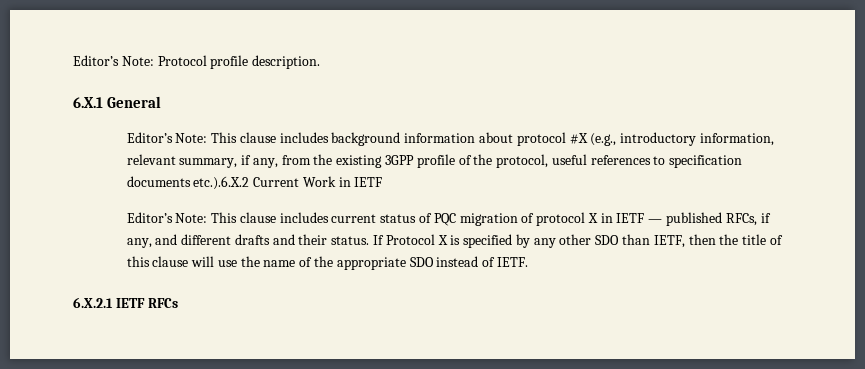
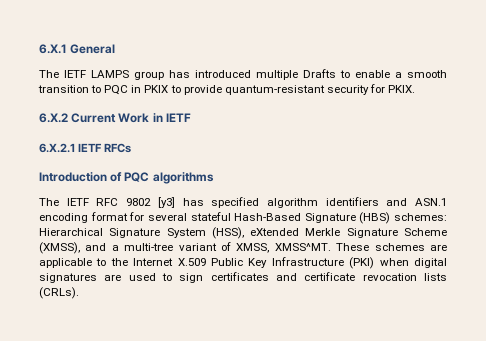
- Editor’s Note: Protocol profile description.
  6.X.1 General
- Editor’s Note: This clause includes background information about protocol #X (e.g., introductory information, relevant summary, if any, from the existing 3GPP profile of the protocol, useful references to specification documents etc.).6.X.2 Current Work in IETF
- Editor’s Note: This clause includes current status of PQC migration of protocol X in IETF — published RFCs, if any, and different drafts and their status. If Protocol X is specified by any other SDO than IETF, then the title of this clause will use the name of the appropriate SDO instead of IETF.
+ The IETF LAMPS group has introduced multiple Drafts to enable a smooth transition to PQC in PKIX to provide quantum-resistant security for PKIX.
+ 6.X.2 Current Work in IETF
  6.X.2.1 IETF RFCs
+ Introduction of PQC algorithms
+ The IETF RFC 9802 [y3] has specified algorithm identifiers and ASN.1 encoding format for several stateful Hash-Based Signature (HBS) schemes: Hierarchical Signature System (HSS), eXtended Merkle Signature Scheme (XMSS), and a multi-tree variant of XMSS, XMSS^MT. These schemes are applicable to the Internet X.509 Public Key Infrastructure (PKI) when digital signatures are used to sign certificates and certificate revocation lists (CRLs).

